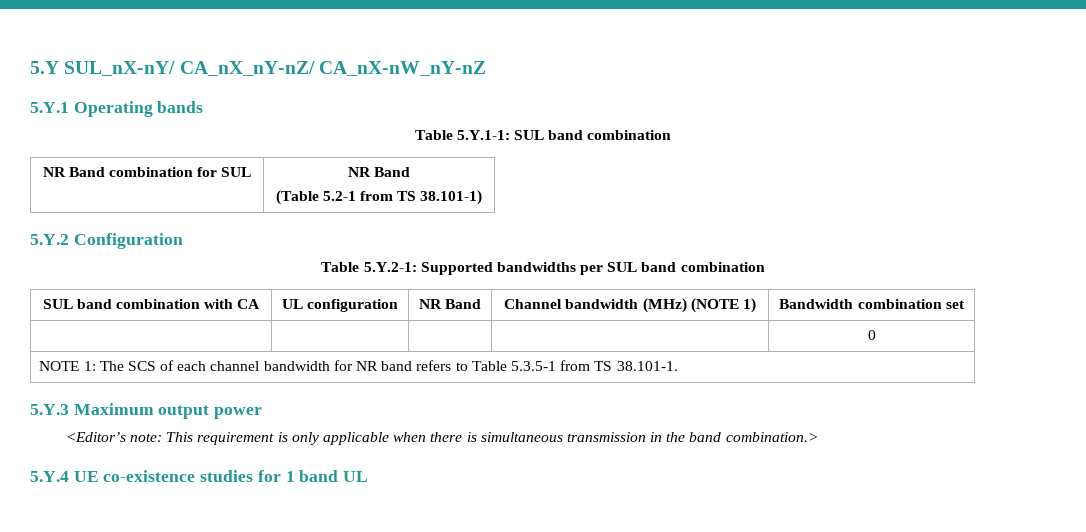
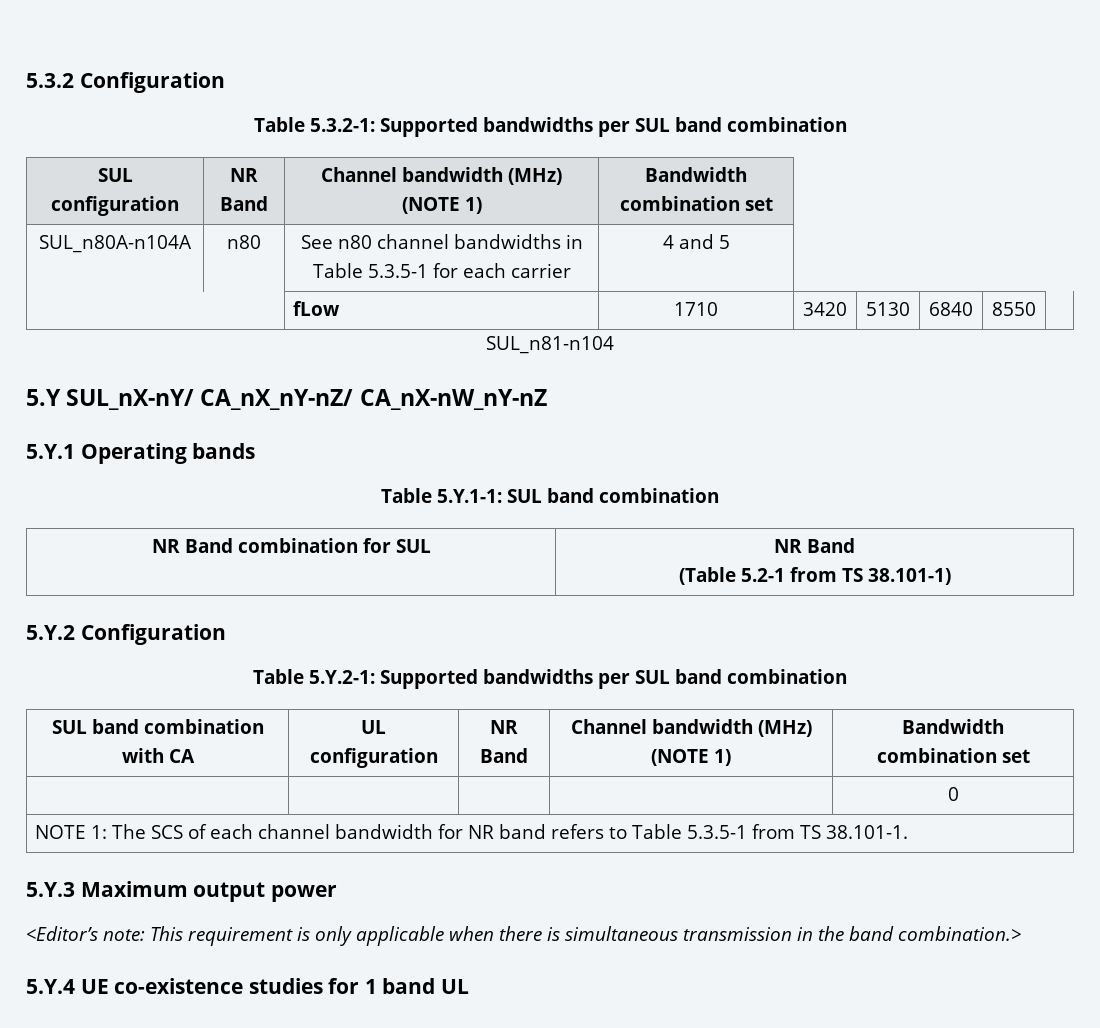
+ 5.3.2 Configuration
+ Table 5.3.2-1: Supported bandwidths per SUL band combination
+ SUL configuration | NR Band | Channel bandwidth (MHz) (NOTE 1) | Bandwidth combination set
+ SUL_n80A-n104A | n80 | See n80 channel bandwidths in Table 5.3.5-1 for each carrier | 4 and 5
+ | fLow | 1710 | 3420 | 5130 | 6840 | 8550 |
+ SUL_n81-n104

